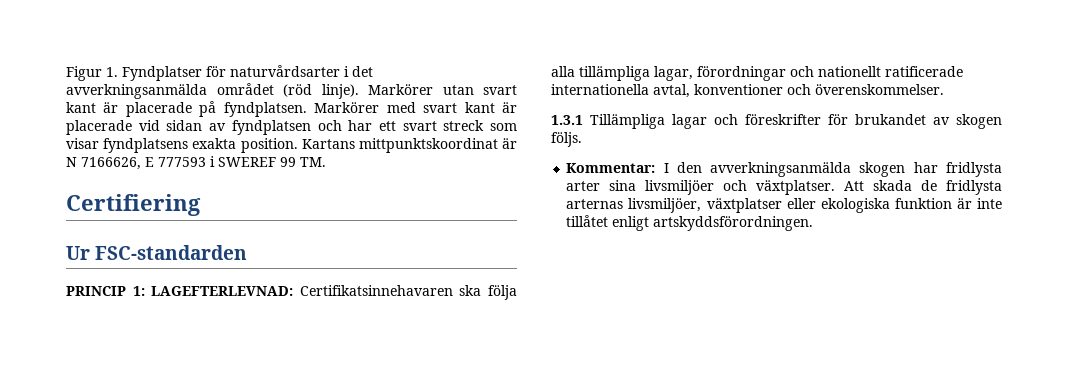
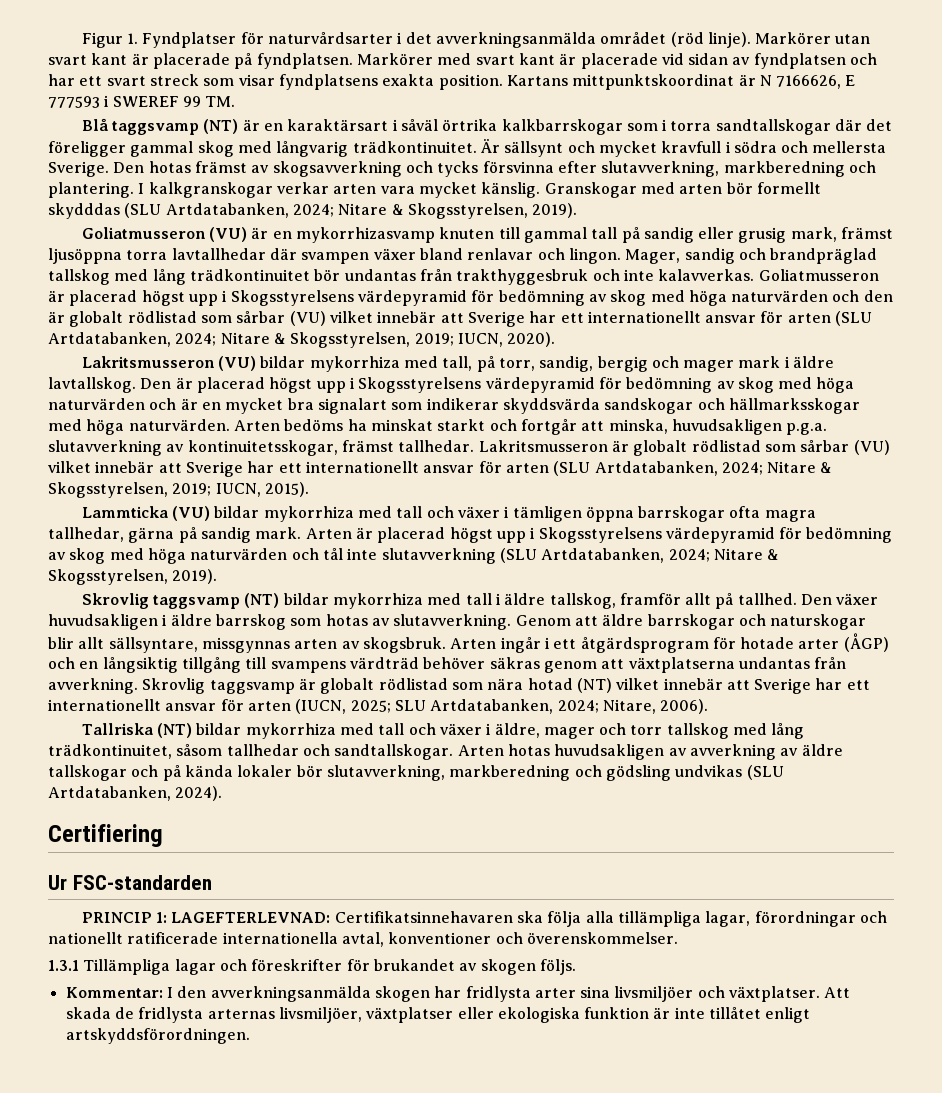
+ Blå taggsvamp (NT) är en karaktärsart i såväl örtrika kalkbarrskogar som i torra sandtallskogar där det föreligger gammal skog med långvarig trädkontinuitet. Är sällsynt och mycket kravfull i södra och mellersta Sverige. Den hotas främst av skogsavverkning och tycks försvinna efter slutavverkning, markberedning och plantering. I kalkgranskogar verkar arten vara mycket känslig. Granskogar med arten bör formellt skydddas (SLU Artdatabanken, 2024; Nitare & Skogsstyrelsen, 2019).
+ Goliatmusseron (VU) är en mykorrhizasvamp knuten till gammal tall på sandig eller grusig mark, främst ljusöppna torra lavtallhedar där svampen växer bland renlavar och lingon. Mager, sandig och brandpräglad tallskog med lång trädkontinuitet bör undantas från trakthyggesbruk och inte kalavverkas. Goliatmusseron är placerad högst upp i Skogsstyrelsens värdepyramid för bedömning av skog med höga naturvärden och den är globalt rödlistad som sårbar (VU) vilket innebär att Sverige har ett internationellt ansvar för arten (SLU Artdatabanken, 2024; Nitare & Skogsstyrelsen, 2019; IUCN, 2020).
+ Lakritsmusseron (VU) bildar mykorrhiza med tall, på torr, sandig, bergig och mager mark i äldre lavtallskog. Den är placerad högst upp i Skogsstyrelsens värdepyramid för bedömning av skog med höga naturvärden och är en mycket bra signalart som indikerar skyddsvärda sandskogar och hällmarksskogar med höga naturvärden. Arten bedöms ha minskat starkt och fortgår att minska, huvudsakligen p.g.a. slutavverkning av kontinuitetsskogar, främst tallhedar. Lakritsmusseron är globalt rödlistad som sårbar (VU) vilket innebär att Sverige har ett internationellt ansvar för arten (SLU Artdatabanken, 2024; Nitare & Skogsstyrelsen, 2019; IUCN, 2015).
+ Lammticka (VU) bildar mykorrhiza med tall och växer i tämligen öppna barrskogar ofta magra tallhedar, gärna på sandig mark. Arten är placerad högst upp i Skogsstyrelsens värdepyramid för bedömning av skog med höga naturvärden och tål inte slutavverkning (SLU Artdatabanken, 2024; Nitare & Skogsstyrelsen, 2019).
+ Skrovlig taggsvamp (NT) bildar mykorrhiza med tall i äldre tallskog, framför allt på tallhed. Den växer huvudsakligen i äldre barrskog som hotas av slutavverkning. Genom att äldre barrskogar och naturskogar blir allt sällsyntare, missgynnas arten av skogsbruk. Arten ingår i ett åtgärdsprogram för hotade arter (ÅGP) och en långsiktig tillgång till svampens värdträd behöver säkras genom att växtplatserna undantas från avverkning. Skrovlig taggsvamp är globalt rödlistad som nära hotad (NT) vilket innebär att Sverige har ett internationellt ansvar för arten (IUCN, 2025; SLU Artdatabanken, 2024; Nitare, 2006).
+ Tallriska (NT) bildar mykorrhiza med tall och växer i äldre, mager och torr tallskog med lång trädkontinuitet, såsom tallhedar och sandtallskogar. Arten hotas huvudsakligen av avverkning av äldre tallskogar och på kända lokaler bör slutavverkning, markberedning och gödsling undvikas (SLU Artdatabanken, 2024).

